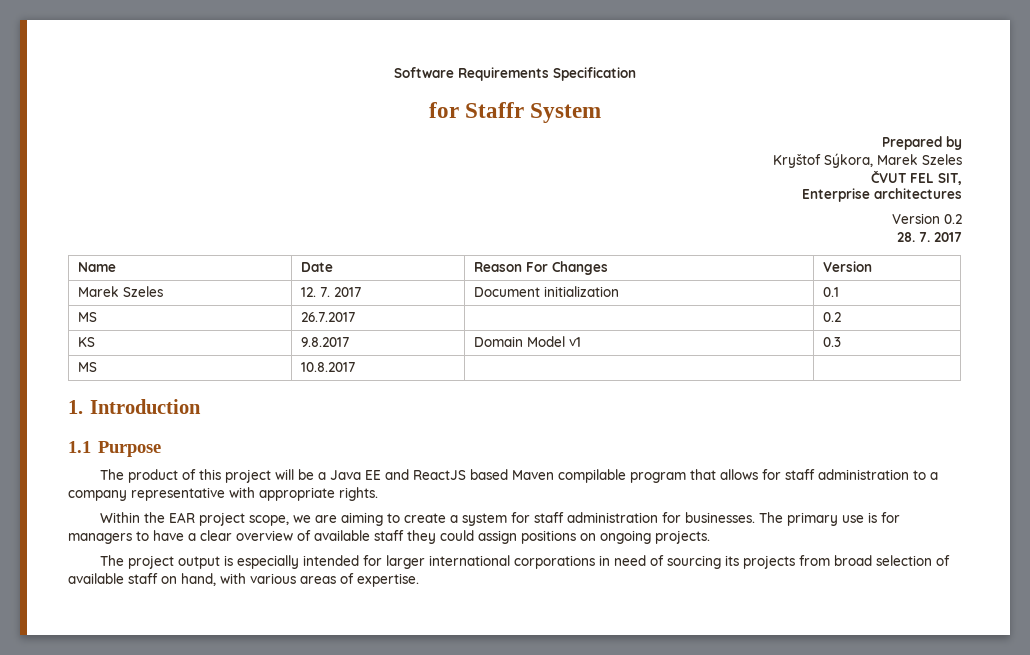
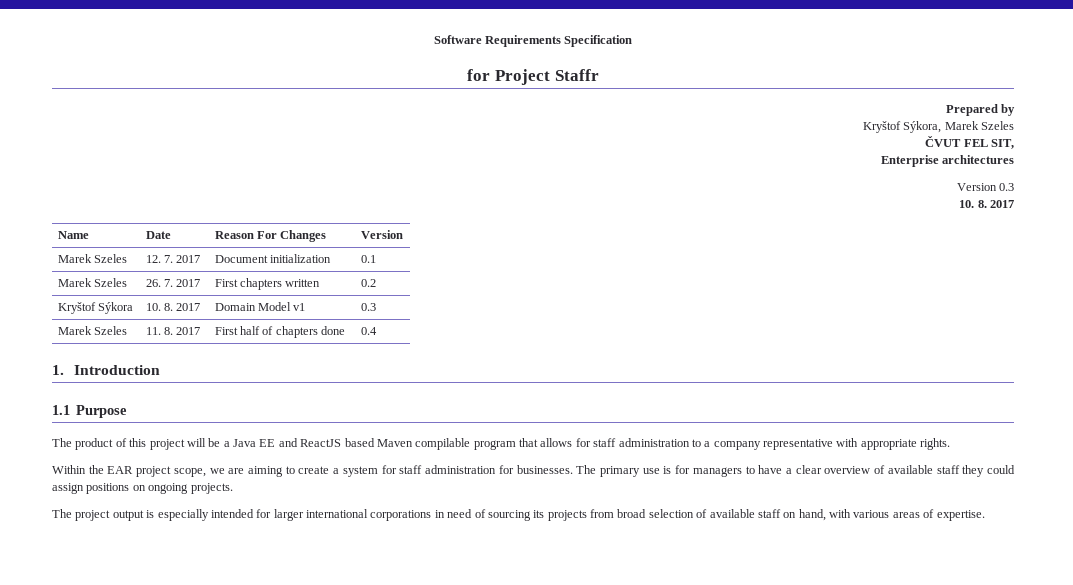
- for Staffr System
+ for Project Staffr
- Version 0.2
- 28. 7. 2017
+ Version 0.3
+ 10. 8. 2017
- MS | 26.7.2017 | | 0.2
- KS | 9.8.2017 | Domain Model v1 | 0.3
- MS | 10.8.2017 | |
+ Marek Szeles | 26. 7. 2017 | First chapters written | 0.2
+ Kryštof Sýkora | 10. 8. 2017 | Domain Model v1 | 0.3
+ Marek Szeles | 11. 8. 2017 | First half of chapters done | 0.4

